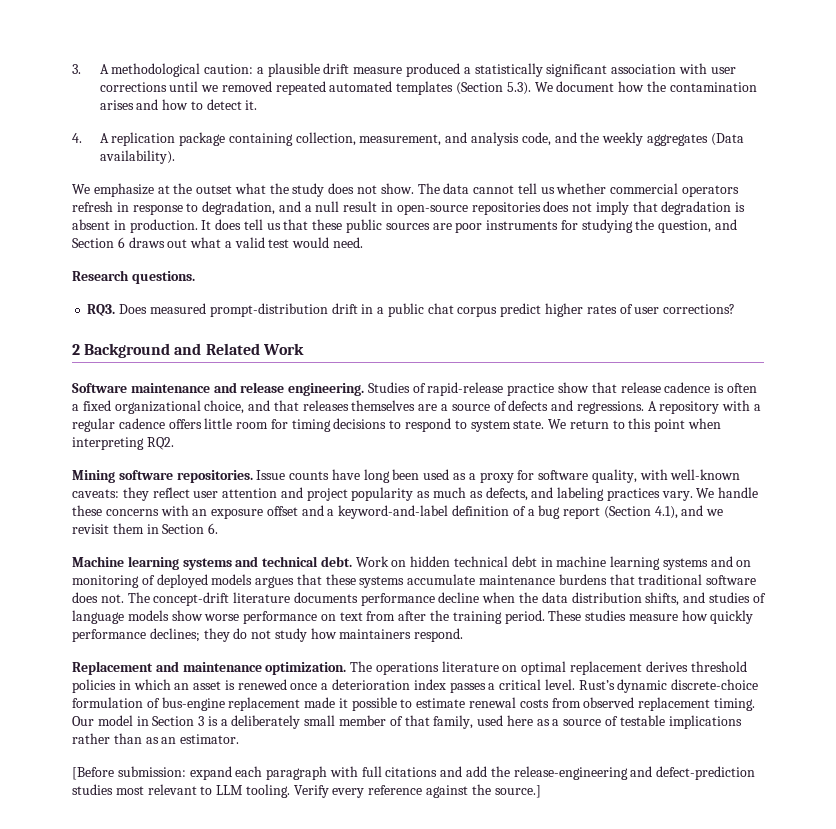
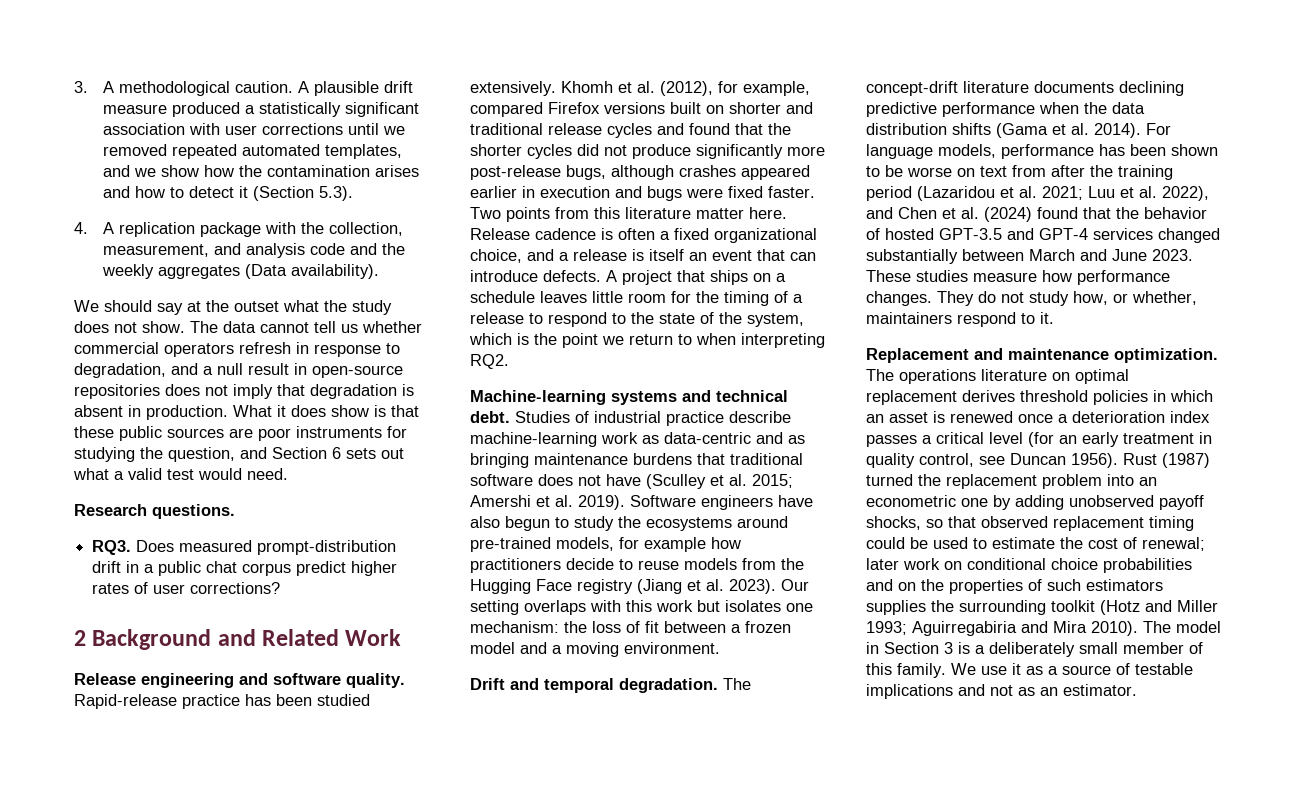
- 3. A methodological caution: a plausible drift measure produced a statistically significant association with user corrections until we removed repeated automated templates (Section 5.3). We document how the contamination arises and how to detect it.
+ 3. A methodological caution. A plausible drift measure produced a statistically significant association with user corrections until we removed repeated automated templates, and we show how the contamination arises and how to detect it (Section 5.3).
- 4. A replication package containing collection, measurement, and analysis code, and the weekly aggregates (Data availability).
+ 4. A replication package with the collection, measurement, and analysis code and the weekly aggregates (Data availability).
- We emphasize at the outset what the study does not show.
+ We should say at the outset what the study does not show.
- It does tell us that these public sources are poor instruments for studying the question, and Section 6 draws out what a valid test would need.
+ What it does show is that these public sources are poor instruments for studying the question, and Section 6 sets out what a valid test would need.
- Software maintenance and release engineering. Studies of rapid-release practice show that release cadence is often a fixed organizational choice, and that releases themselves are a source of defects and regressions. A repository with a regular cadence offers little room for timing decisions to respond to system state. We return to this point when interpreting RQ2.
- Mining software repositories. Issue counts have long been used as a proxy for software quality, with well-known caveats: they reflect user attention and project popularity as much as defects, and labeling practices vary. We handle these concerns with an exposure offset and a keyword-and-label definition of a bug report (Section 4.1), and we revisit them in Section 6.
- Machine learning systems and technical debt. Work on hidden technical debt in machine learning systems and on monitoring of deployed models argues that these systems accumulate maintenance burdens that traditional software does not.
+ Release engineering and software quality. Rapid-release practice has been studied extensively. Khomh et al. (2012), for example, compared Firefox versions built on shorter and traditional release cycles and found that the shorter cycles did not produce significantly more post-release bugs, although crashes appeared earlier in execution and bugs were fixed faster. Two points from this literature matter here. Release cadence is often a fixed organizational choice, and a release is itself an event that can introduce defects. A project that ships on a schedule leaves little room for the timing of a release to respond to the state of the system, which is the point we return to when interpreting RQ2.
+ Machine-learning systems and technical debt. Studies of industrial practice describe machine-learning work as data-centric and as bringing maintenance burdens that traditional software does not have (Sculley et al. 2015; Amershi et al. 2019). Software engineers have also begun to study the ecosystems around pre-trained models, for example how practitioners decide to reuse models from the Hugging Face registry (Jiang et al. 2023). Our setting overlaps with this work but isolates one mechanism: the loss of fit between a frozen model and a moving environment.
+ Drift and temporal degradation.
- The concept-drift literature documents performance decline when the data distribution shifts, and studies of language models show worse performance on text from after the training period. These studies measure how quickly performance declines; they do not study how maintainers respond.
+ The concept-drift literature documents declining predictive performance when the data distribution shifts (Gama et al. 2014). For language models, performance has been shown to be worse on text from after the training period (Lazaridou et al. 2021; Luu et al. 2022), and Chen et al. (2024) found that the behavior of hosted GPT-3.5 and GPT-4 services changed substantially between March and June 2023. These studies measure how performance changes. They do not study how, or whether, maintainers respond to it.
- The operations literature on optimal replacement derives threshold policies in which an asset is renewed once a deterioration index passes a critical level. Rust’s dynamic discrete-choice formulation of bus-engine replacement made it possible to estimate renewal costs from observed replacement timing. Our model in Section 3 is a deliberately small member of that family, used here as a source of testable implications rather than as an estimator.
+ The operations literature on optimal replacement derives threshold policies in which an asset is renewed once a deterioration index passes a critical level (for an early treatment in quality control, see Duncan 1956). Rust (1987) turned the replacement problem into an econometric one by adding unobserved payoff shocks, so that observed replacement timing could be used to estimate the cost of renewal; later work on conditional choice probabilities and on the properties of such estimators supplies the surrounding toolkit (Hotz and Miller 1993; Aguirregabiria and Mira 2010). The model in Section 3 is a deliberately small member of this family. We use it as a source of testable implications and not as an estimator.
- [Before submission: expand each paragraph with full citations and add the release-engineering and defect-prediction studies most relevant to LLM tooling. Verify every reference against the source.]

